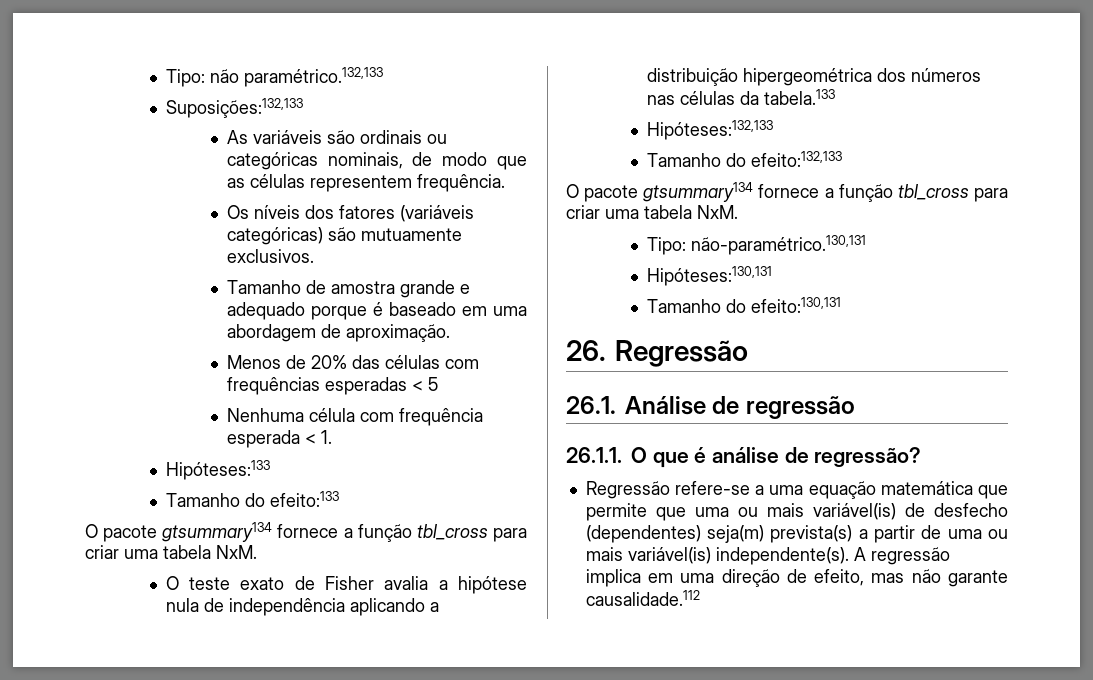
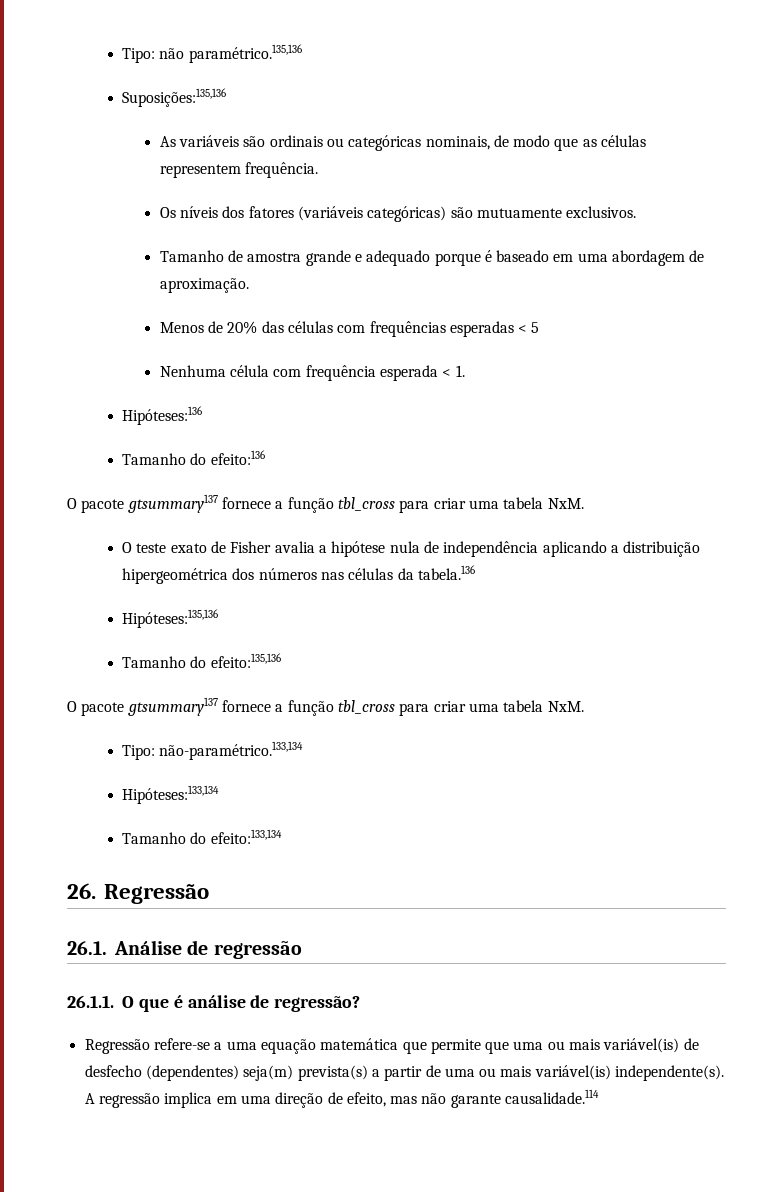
- Tipo: não paramétrico.132,133
- Suposições:132,133
+ Tipo: não paramétrico.135,136
+ Suposições:135,136
- Hipóteses:133
- Tamanho do efeito:133
- O pacote gtsummary134 fornece a função tbl_cross para criar uma tabela NxM.
+ Hipóteses:136
+ Tamanho do efeito:136
+ O pacote gtsummary137 fornece a função tbl_cross para criar uma tabela NxM.
- O teste exato de Fisher avalia a hipótese nula de independência aplicando a distribuição hipergeométrica dos números nas células da tabela.133
- Hipóteses:132,133
- Tamanho do efeito:132,133
- O pacote gtsummary134 fornece a função tbl_cross para criar uma tabela NxM.
+ O teste exato de Fisher avalia a hipótese nula de independência aplicando a distribuição hipergeométrica dos números nas células da tabela.136
+ Hipóteses:135,136
+ Tamanho do efeito:135,136
+ O pacote gtsummary137 fornece a função tbl_cross para criar uma tabela NxM.
- Tipo: não-paramétrico.130,131
- Hipóteses:130,131
- Tamanho do efeito:130,131
+ Tipo: não-paramétrico.133,134
+ Hipóteses:133,134
+ Tamanho do efeito:133,134
- A regressão implica em uma direção de efeito, mas não garante causalidade.112
+ A regressão implica em uma direção de efeito, mas não garante causalidade.114

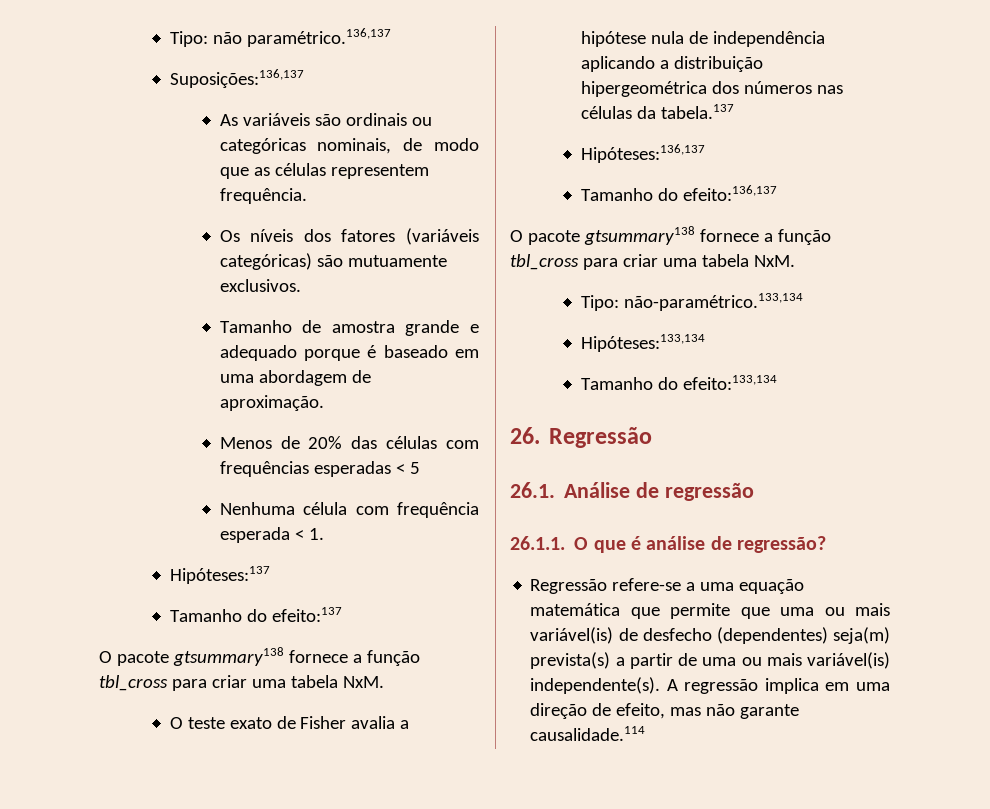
- Tipo: não paramétrico.135,136
- Suposições:135,136
+ Tipo: não paramétrico.136,137
+ Suposições:136,137
- Hipóteses:136
- Tamanho do efeito:136
- O pacote gtsummary137 fornece a função tbl_cross para criar uma tabela NxM.
+ Hipóteses:137
+ Tamanho do efeito:137
+ O pacote gtsummary138 fornece a função tbl_cross para criar uma tabela NxM.
- O teste exato de Fisher avalia a hipótese nula de independência aplicando a distribuição hipergeométrica dos números nas células da tabela.136
- Hipóteses:135,136
- Tamanho do efeito:135,136
- O pacote gtsummary137 fornece a função tbl_cross para criar uma tabela NxM.
+ O teste exato de Fisher avalia a hipótese nula de independência aplicando a distribuição hipergeométrica dos números nas células da tabela.137
+ Hipóteses:136,137
+ Tamanho do efeito:136,137
+ O pacote gtsummary138 fornece a função tbl_cross para criar uma tabela NxM.

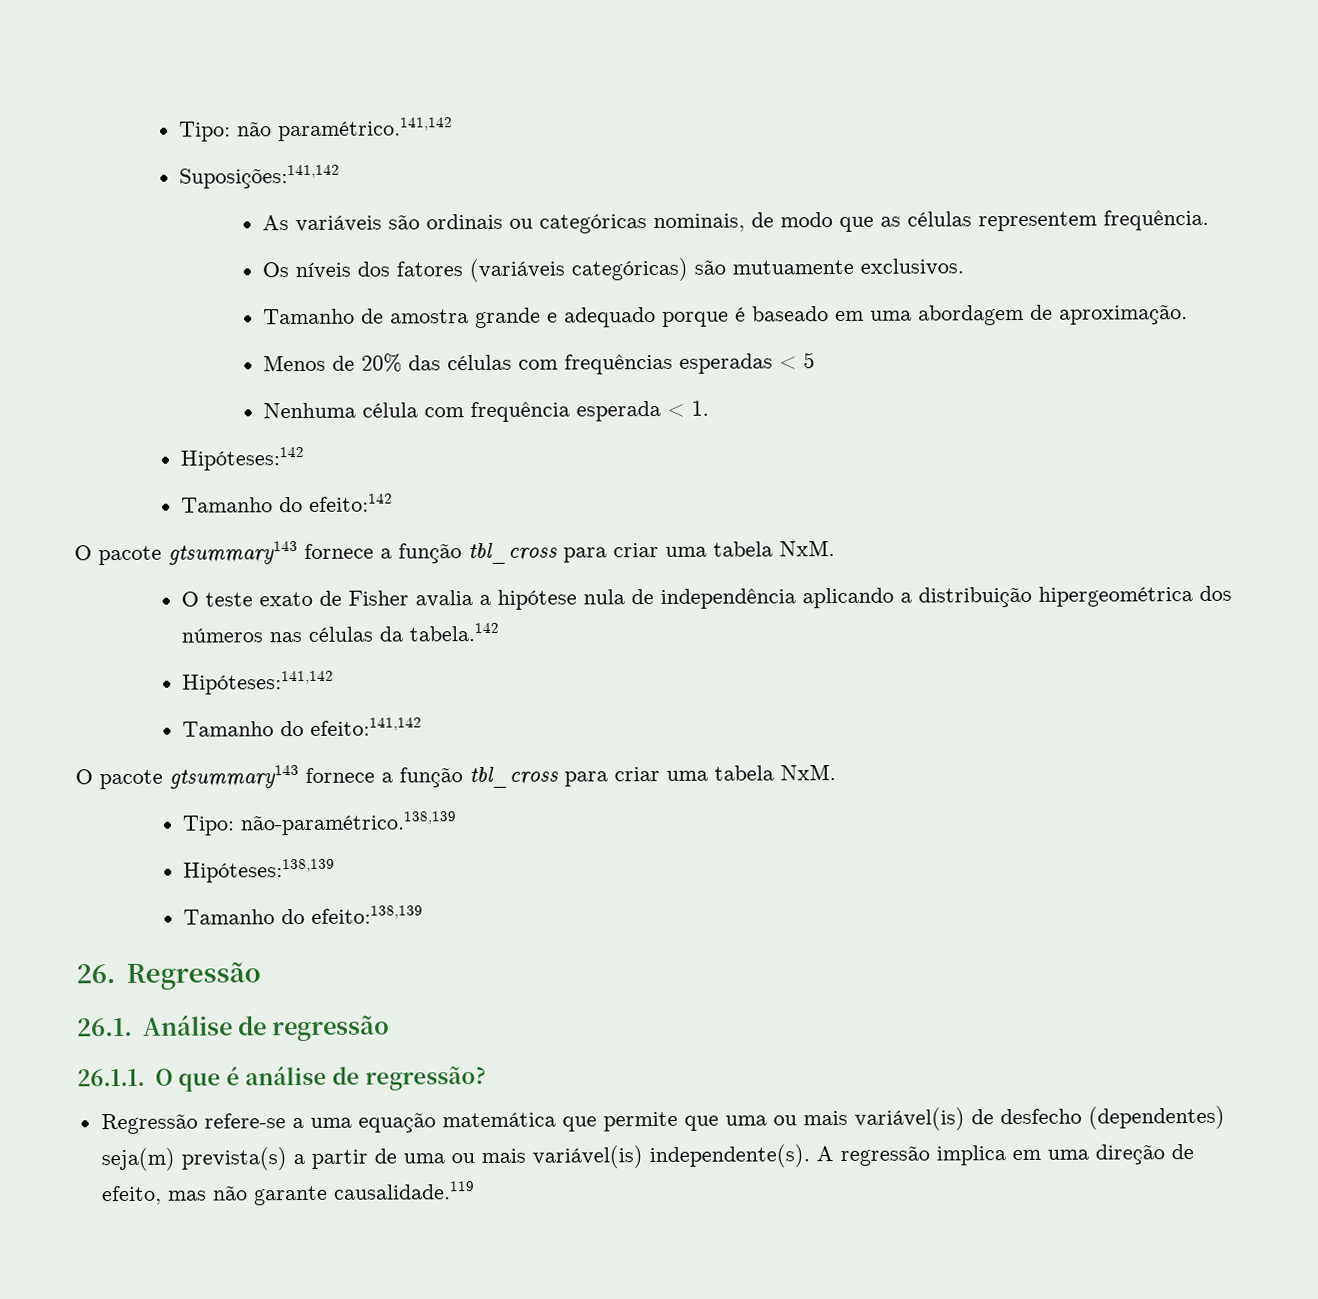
- Tipo: não paramétrico.136,137
- Suposições:136,137
+ Tipo: não paramétrico.141,142
+ Suposições:141,142
- Hipóteses:137
- Tamanho do efeito:137
- O pacote gtsummary138 fornece a função tbl_cross para criar uma tabela NxM.
+ Hipóteses:142
+ Tamanho do efeito:142
+ O pacote gtsummary143 fornece a função tbl_cross para criar uma tabela NxM.
- O teste exato de Fisher avalia a hipótese nula de independência aplicando a distribuição hipergeométrica dos números nas células da tabela.137
- Hipóteses:136,137
- Tamanho do efeito:136,137
- O pacote gtsummary138 fornece a função tbl_cross para criar uma tabela NxM.
+ O teste exato de Fisher avalia a hipótese nula de independência aplicando a distribuição hipergeométrica dos números nas células da tabela.142
+ Hipóteses:141,142
+ Tamanho do efeito:141,142
+ O pacote gtsummary143 fornece a função tbl_cross para criar uma tabela NxM.
- Tipo: não-paramétrico.133,134
- Hipóteses:133,134
- Tamanho do efeito:133,134
+ Tipo: não-paramétrico.138,139
+ Hipóteses:138,139
+ Tamanho do efeito:138,139
- A regressão implica em uma direção de efeito, mas não garante causalidade.114
+ A regressão implica em uma direção de efeito, mas não garante causalidade.119

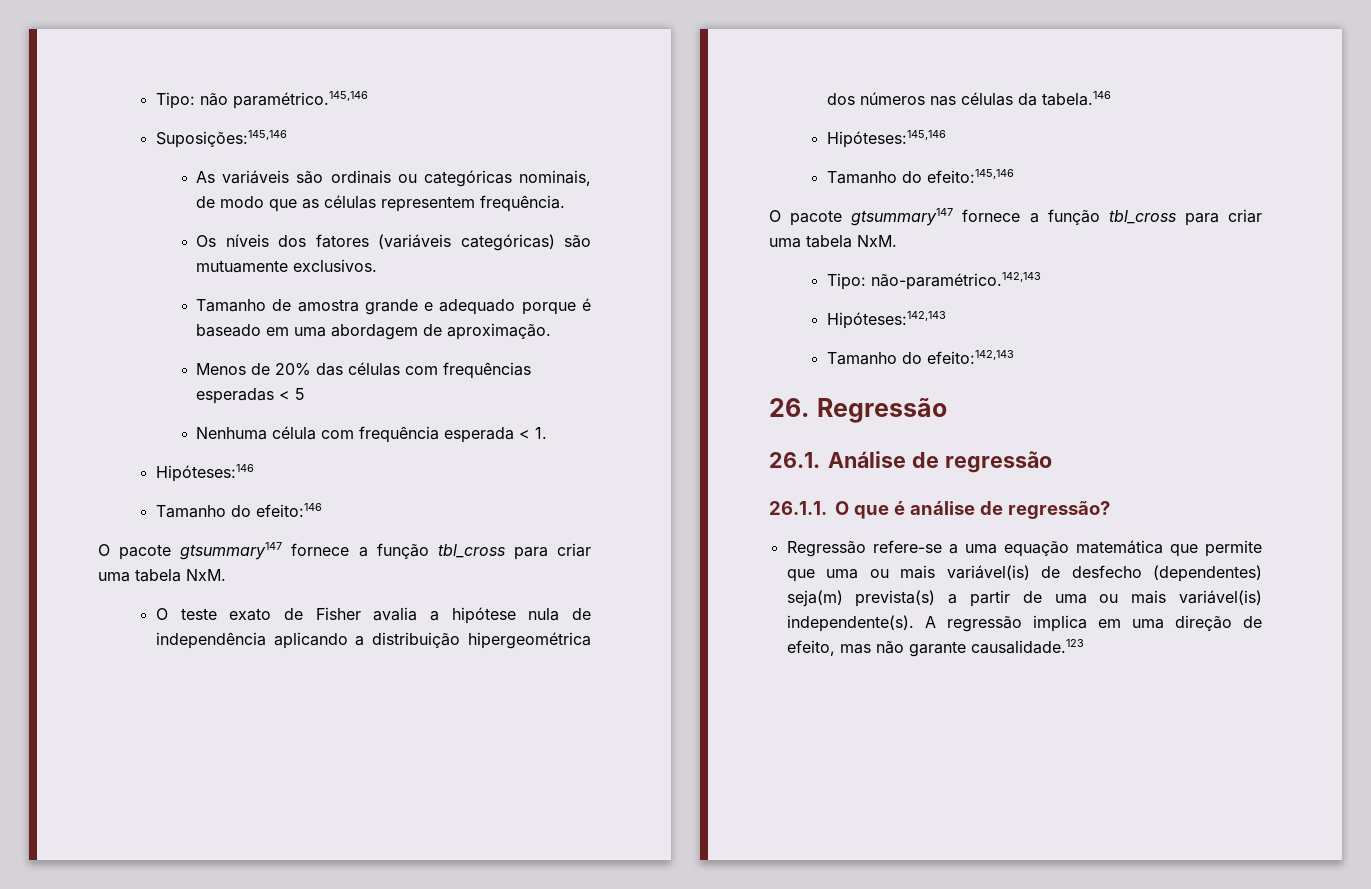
- Tipo: não paramétrico.141,142
- Suposições:141,142
+ Tipo: não paramétrico.145,146
+ Suposições:145,146
- Hipóteses:142
- Tamanho do efeito:142
- O pacote gtsummary143 fornece a função tbl_cross para criar uma tabela NxM.
+ Hipóteses:146
+ Tamanho do efeito:146
+ O pacote gtsummary147 fornece a função tbl_cross para criar uma tabela NxM.
- O teste exato de Fisher avalia a hipótese nula de independência aplicando a distribuição hipergeométrica dos números nas células da tabela.142
- Hipóteses:141,142
- Tamanho do efeito:141,142
- O pacote gtsummary143 fornece a função tbl_cross para criar uma tabela NxM.
+ O teste exato de Fisher avalia a hipótese nula de independência aplicando a distribuição hipergeométrica dos números nas células da tabela.146
+ Hipóteses:145,146
+ Tamanho do efeito:145,146
+ O pacote gtsummary147 fornece a função tbl_cross para criar uma tabela NxM.
- Tipo: não-paramétrico.138,139
- Hipóteses:138,139
- Tamanho do efeito:138,139
+ Tipo: não-paramétrico.142,143
+ Hipóteses:142,143
+ Tamanho do efeito:142,143
- A regressão implica em uma direção de efeito, mas não garante causalidade.119
+ A regressão implica em uma direção de efeito, mas não garante causalidade.123

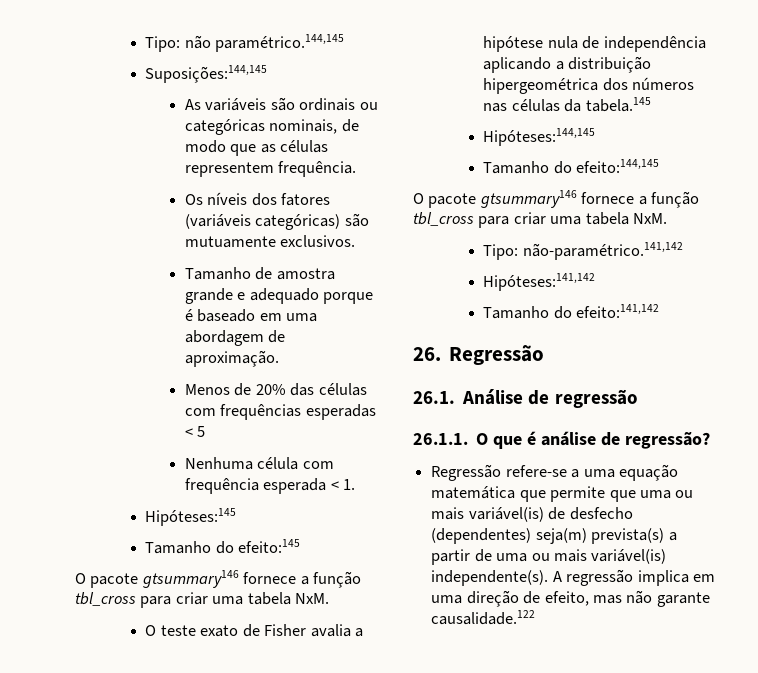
- Tipo: não paramétrico.145,146
- Suposições:145,146
+ Tipo: não paramétrico.144,145
+ Suposições:144,145
- Hipóteses:146
- Tamanho do efeito:146
- O pacote gtsummary147 fornece a função tbl_cross para criar uma tabela NxM.
+ Hipóteses:145
+ Tamanho do efeito:145
+ O pacote gtsummary146 fornece a função tbl_cross para criar uma tabela NxM.
- O teste exato de Fisher avalia a hipótese nula de independência aplicando a distribuição hipergeométrica dos números nas células da tabela.146
- Hipóteses:145,146
- Tamanho do efeito:145,146
- O pacote gtsummary147 fornece a função tbl_cross para criar uma tabela NxM.
+ O teste exato de Fisher avalia a hipótese nula de independência aplicando a distribuição hipergeométrica dos números nas células da tabela.145
+ Hipóteses:144,145
+ Tamanho do efeito:144,145
+ O pacote gtsummary146 fornece a função tbl_cross para criar uma tabela NxM.
- Tipo: não-paramétrico.142,143
- Hipóteses:142,143
- Tamanho do efeito:142,143
+ Tipo: não-paramétrico.141,142
+ Hipóteses:141,142
+ Tamanho do efeito:141,142
- A regressão implica em uma direção de efeito, mas não garante causalidade.123
+ A regressão implica em uma direção de efeito, mas não garante causalidade.122

